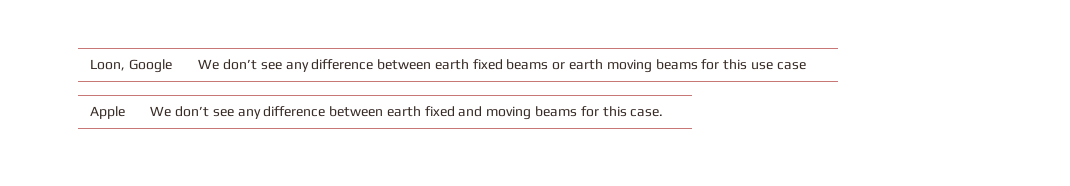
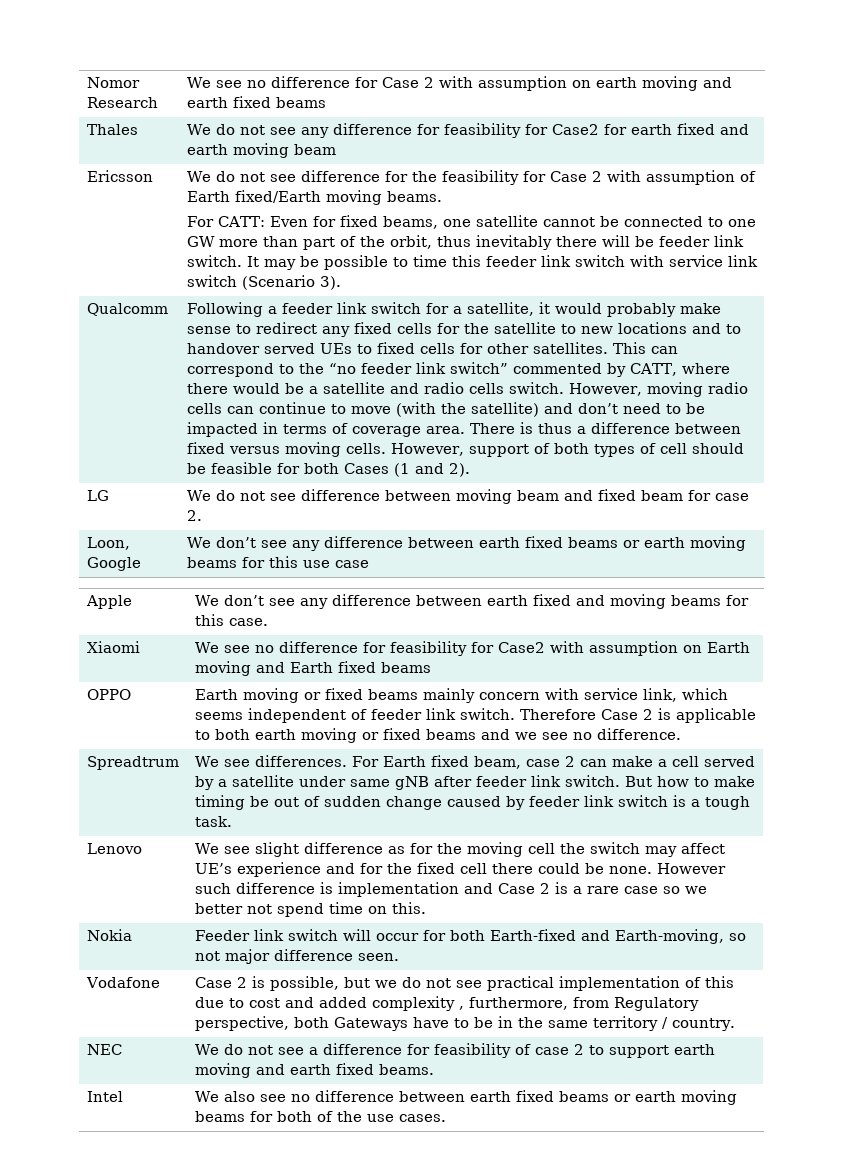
+ Nomor Research | We see no difference for Case 2 with assumption on earth moving and earth fixed beams
+ Thales | We do not see any difference for feasibility for Case2 for earth fixed and earth moving beam
+ Ericsson | We do not see difference for the feasibility for Case 2 with assumption of Earth fixed/Earth moving beams.
+ For CATT: Even for fixed beams, one satellite cannot be connected to one GW more than part of the orbit, thus inevitably there will be feeder link switch. It may be possible to time this feeder link switch with service link switch (Scenario 3).
+ Qualcomm | Following a feeder link switch for a satellite, it would probably make sense to redirect any fixed cells for the satellite to new locations and to handover served UEs to fixed cells for other satellites. This can correspond to the “no feeder link switch” commented by CATT, where there would be a satellite and radio cells switch. However, moving radio cells can continue to move (with the satellite) and don’t need to be impacted in terms of coverage area. There is thus a difference between fixed versus moving cells. However, support of both types of cell should be feasible for both Cases (1 and 2).
+ LG | We do not see difference between moving beam and fixed beam for case 2.
+ Xiaomi | We see no difference for feasibility for Case2 with assumption on Earth moving and Earth fixed beams
+ OPPO | Earth moving or fixed beams mainly concern with service link, which seems independent of feeder link switch. Therefore Case 2 is applicable to both earth moving or fixed beams and we see no difference.
+ Spreadtrum | We see differences. For Earth fixed beam, case 2 can make a cell served by a satellite under same gNB after feeder link switch. But how to make timing be out of sudden change caused by feeder link switch is a tough task.
+ Lenovo | We see slight difference as for the moving cell the switch may affect UE’s experience and for the fixed cell there could be none. However such difference is implementation and Case 2 is a rare case so we better not spend time on this.
+ Nokia | Feeder link switch will occur for both Earth-fixed and Earth-moving, so not major difference seen.
+ Vodafone | Case 2 is possible, but we do not see practical implementation of this due to cost and added complexity , furthermore, from Regulatory perspective, both Gateways have to be in the same territory / country.
+ NEC | We do not see a difference for feasibility of case 2 to support earth moving and earth fixed beams.
+ Intel | We also see no difference between earth fixed beams or earth moving beams for both of the use cases.

